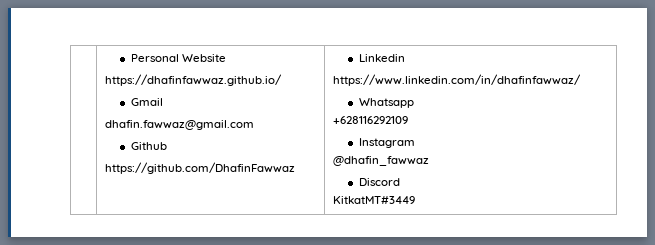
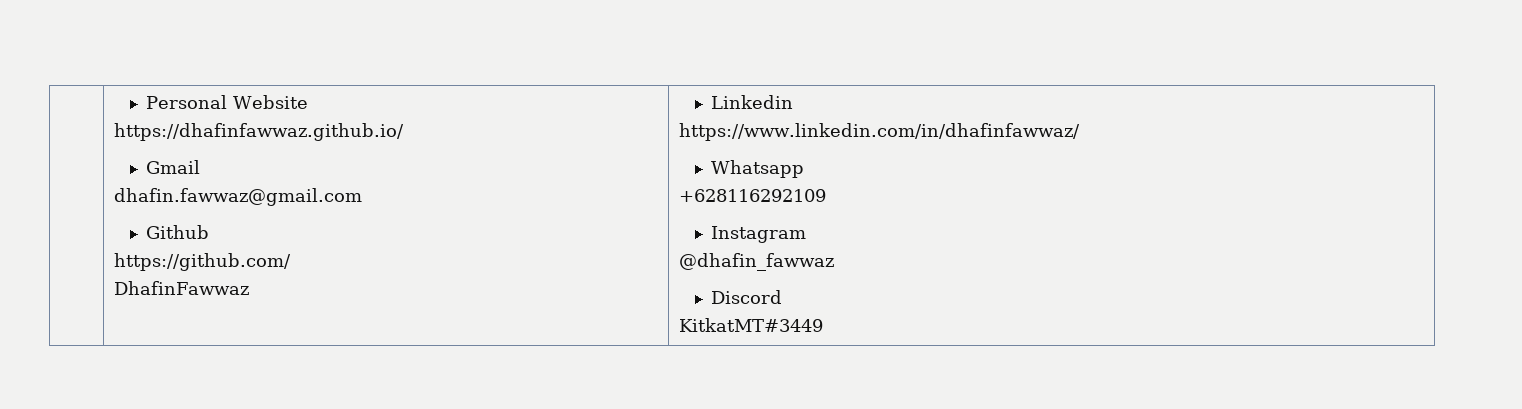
  | Personal Website
  https://dhafinfawwaz.github.io/
  Gmail
  dhafin.fawwaz@gmail.com
  Github
- https://github.com/DhafinFawwaz | Linkedin
+ https://github.com/
+ DhafinFawwaz | Linkedin

